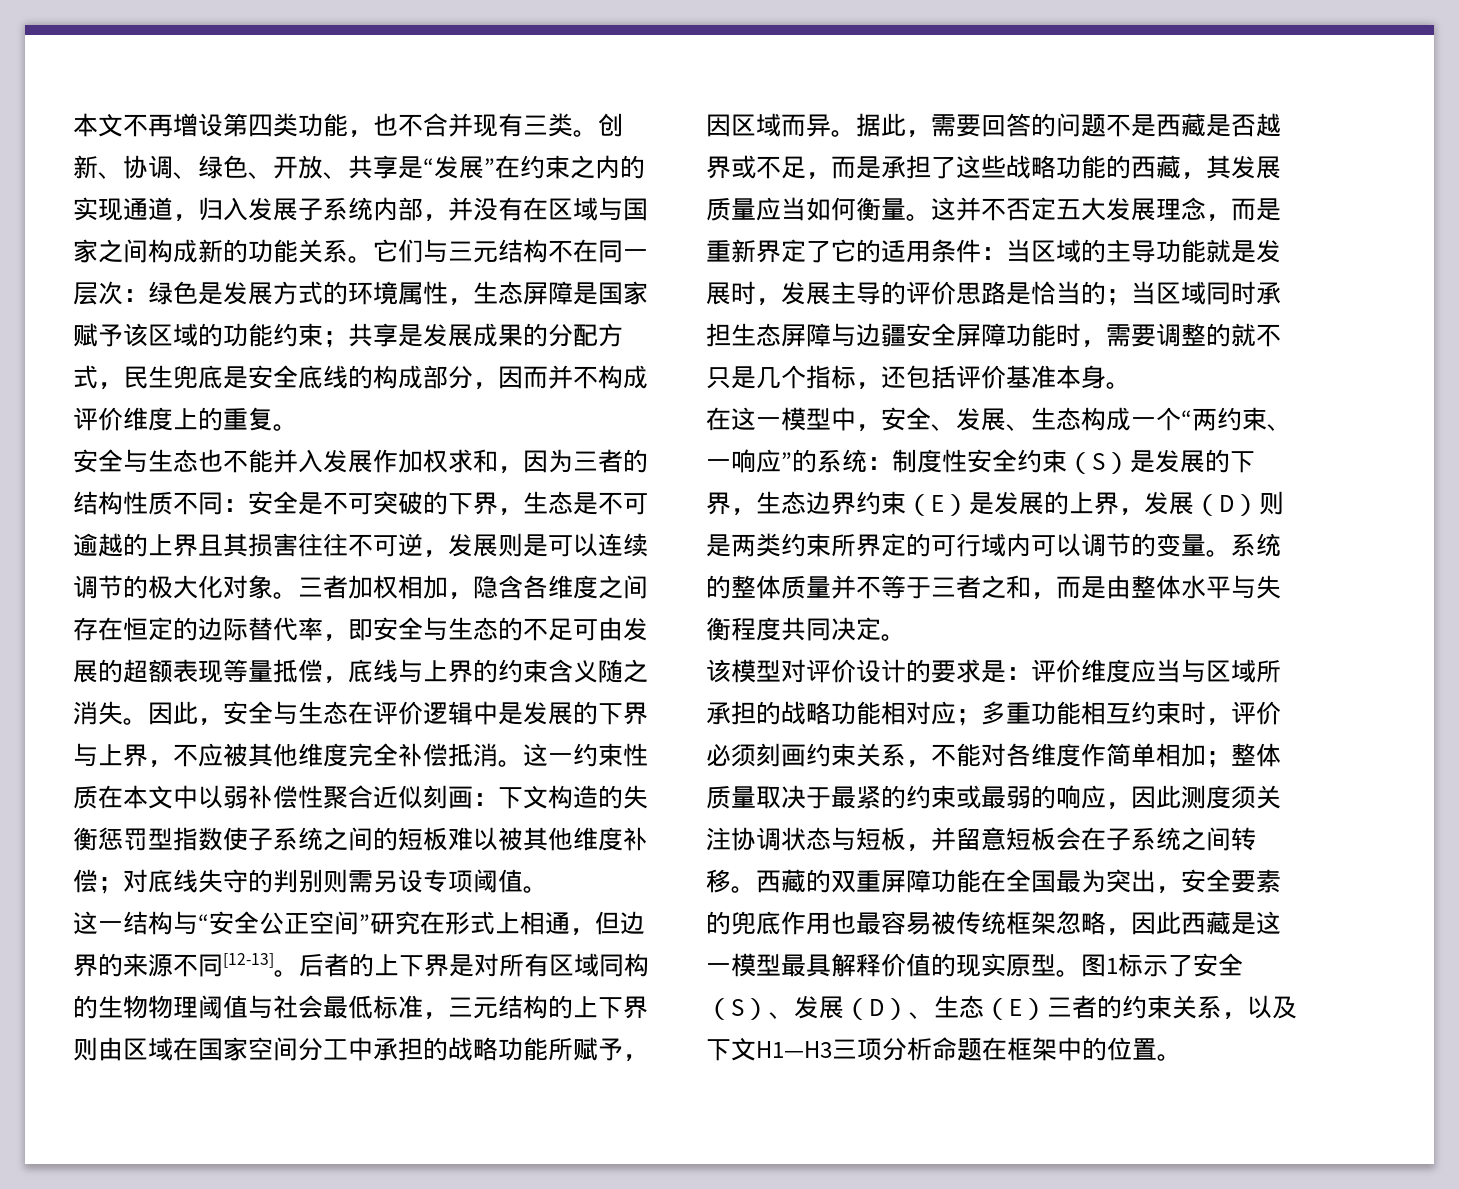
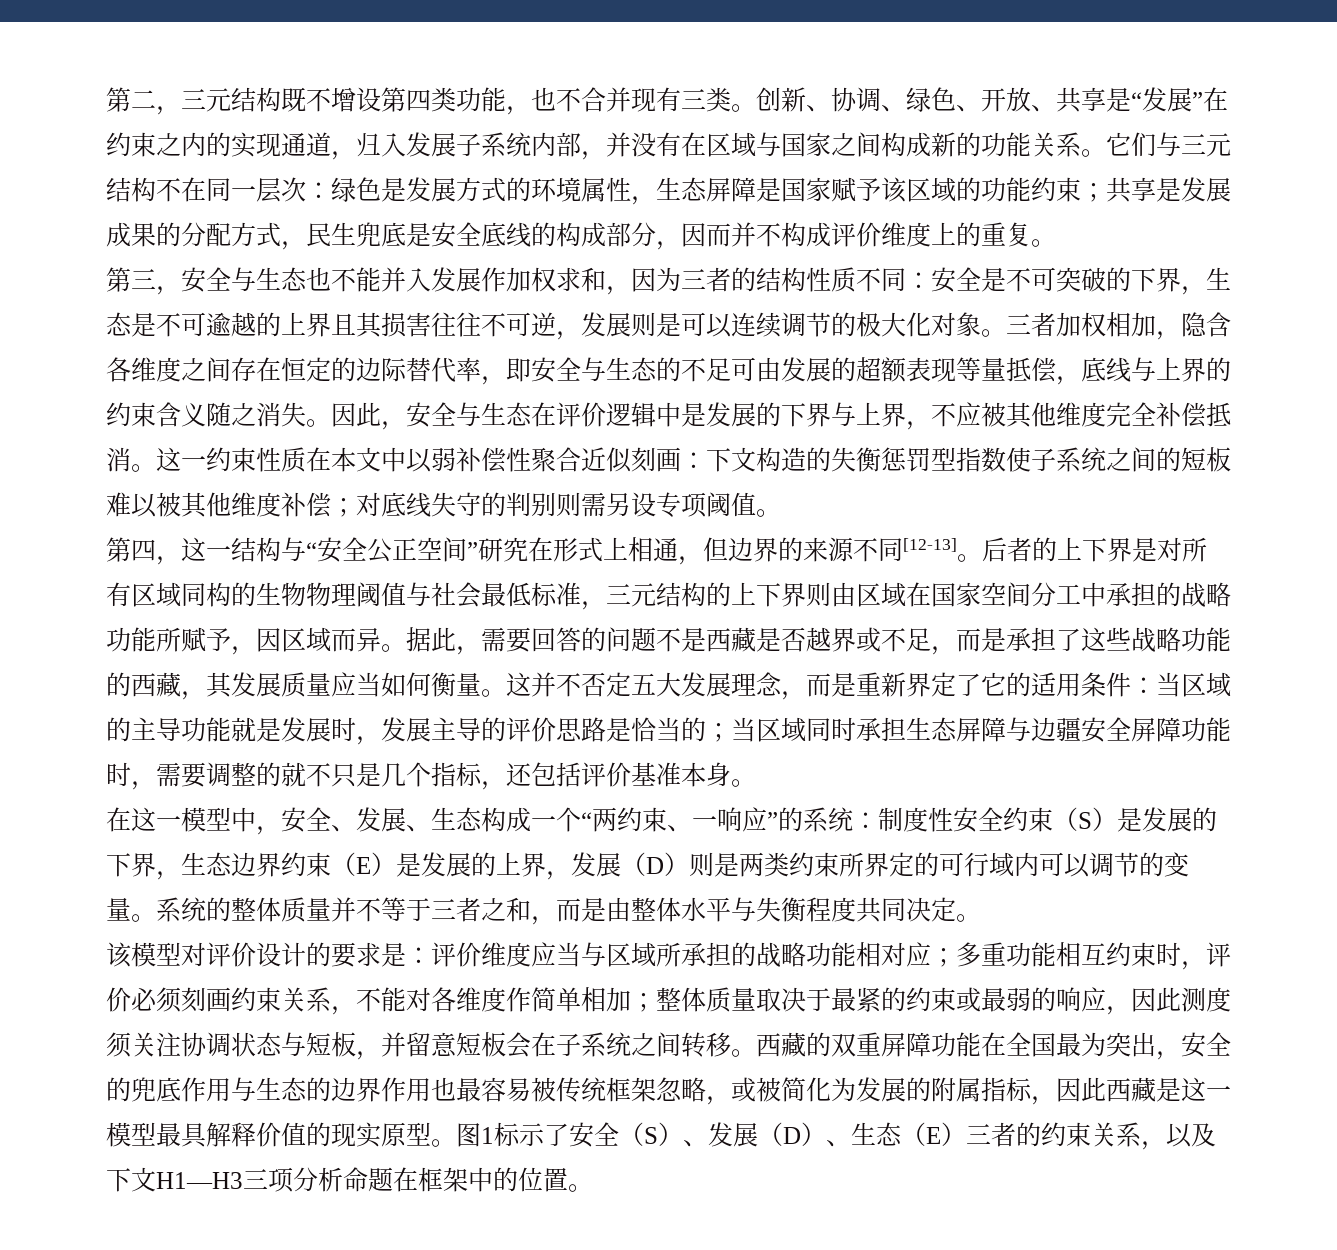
- 本文不再增设第四类功能，也不合并现有三类。
+ 第二，三元结构既不增设第四类功能，也不合并现有三类。
- 安全与生态也不能并入发展作加权求和，因为三者的结构性质不同：安全是不可突破的下界，生态是不可逾越的上界且其损害往往不可逆，发展则是可以连续调节的极大化对象。
+ 第三，安全与生态也不能并入发展作加权求和，因为三者的结构性质不同：安全是不可突破的下界，生态是不可逾越的上界且其损害往往不可逆，发展则是可以连续调节的极大化对象。
- 这一结构与“安全公正空间”研究在形式上相通，但边界的来源不同[12-13]。
+ 第四，这一结构与“安全公正空间”研究在形式上相通，但边界的来源不同[12-13]。
- 西藏的双重屏障功能在全国最为突出，安全要素的兜底作用也最容易被传统框架忽略，因此西藏是这一模型最具解释价值的现实原型。
+ 西藏的双重屏障功能在全国最为突出，安全的兜底作用与生态的边界作用也最容易被传统框架忽略，或被简化为发展的附属指标，因此西藏是这一模型最具解释价值的现实原型。

